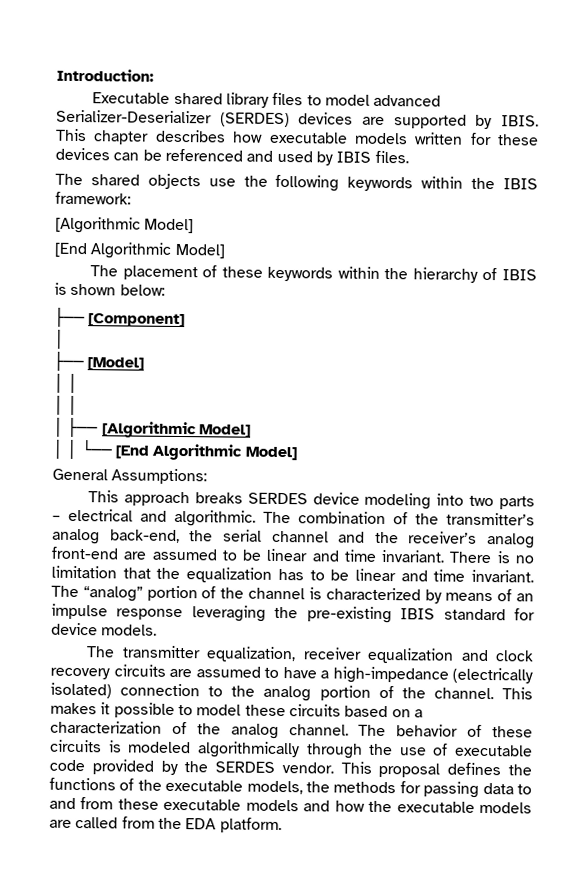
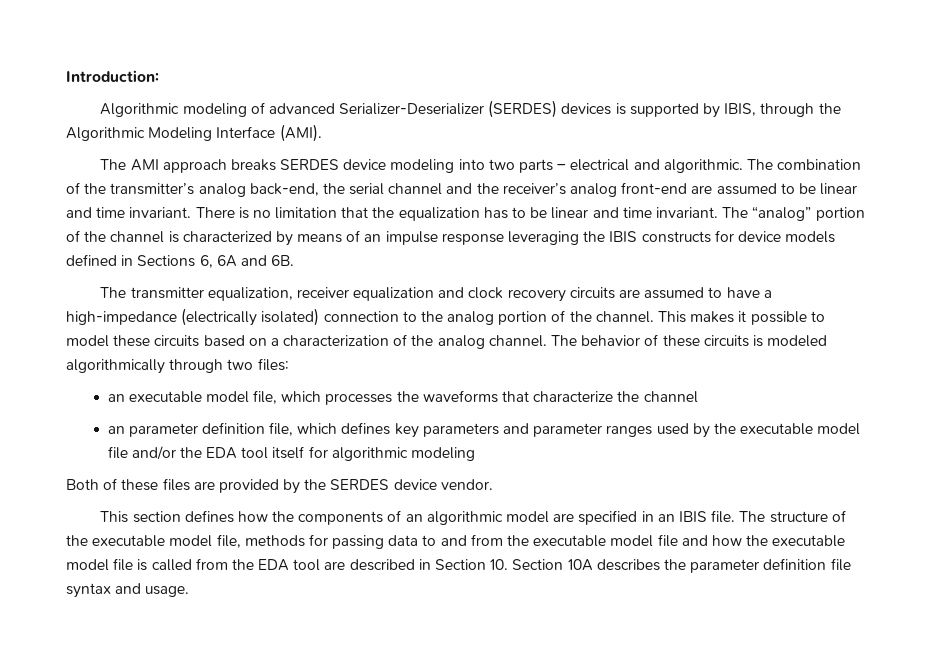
- Executable shared library files to model advanced Serializer-Deserializer (SERDES) devices are supported by IBIS. This chapter describes how executable models written for these devices can be referenced and used by IBIS files.
- The shared objects use the following keywords within the IBIS framework:
- [Algorithmic Model]
- [End Algorithmic Model]
- The placement of these keywords within the hierarchy of IBIS is shown below:
- ├── [Component]
- │
- ├── [Model]
- │ │
- │ │
- │ ├── [Algorithmic Model]
- │ │ └── [End Algorithmic Model]
- General Assumptions:
- This approach breaks SERDES device modeling into two parts – electrical and algorithmic.
+ Algorithmic modeling of advanced Serializer-Deserializer (SERDES) devices is supported by IBIS, through the Algorithmic Modeling Interface (AMI).
+ The AMI approach breaks SERDES device modeling into two parts – electrical and algorithmic.
- The “analog” portion of the channel is characterized by means of an impulse response leveraging the pre-existing IBIS standard for device models.
+ The “analog” portion of the channel is characterized by means of an impulse response leveraging the IBIS constructs for device models defined in Sections 6, 6A and 6B.
- The behavior of these circuits is modeled algorithmically through the use of executable code provided by the SERDES vendor. This proposal defines the functions of the executable models, the methods for passing data to and from these executable models and how the executable models are called from the EDA platform.
+ The behavior of these circuits is modeled algorithmically through two files:
+ an executable model file, which processes the waveforms that characterize the channel
+ an parameter definition file, which defines key parameters and parameter ranges used by the executable model file and/or the EDA tool itself for algorithmic modeling
+ Both of these files are provided by the SERDES device vendor.
+ This section defines how the components of an algorithmic model are specified in an IBIS file. The structure of the executable model file, methods for passing data to and from the executable model file and how the executable model file is called from the EDA tool are described in Section 10. Section 10A describes the parameter definition file syntax and usage.

